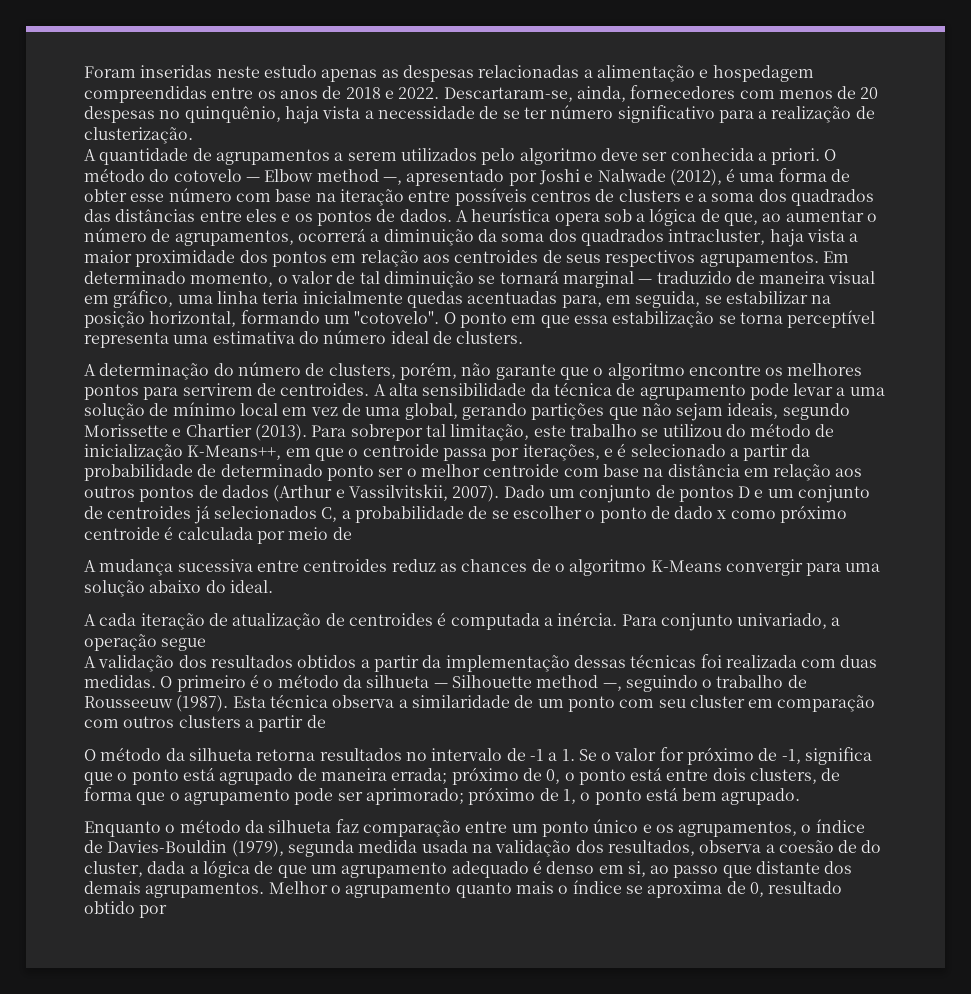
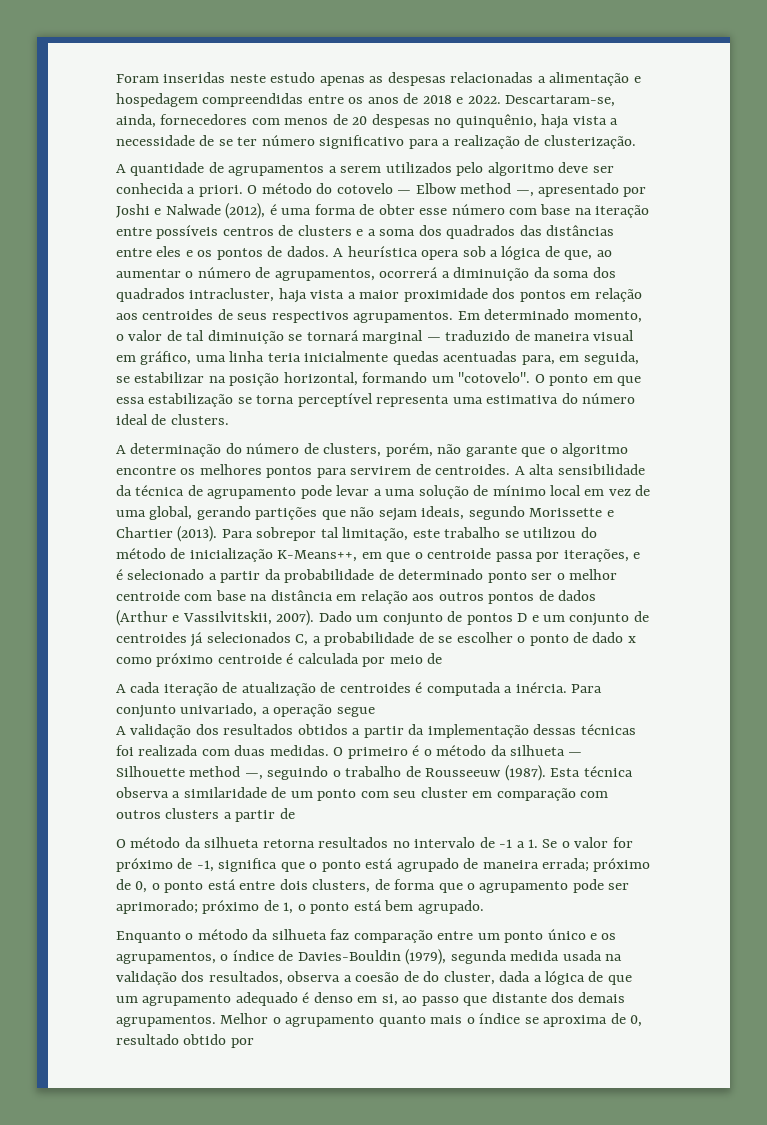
- A mudança sucessiva entre centroides reduz as chances de o algoritmo K-Means convergir para uma solução abaixo do ideal.

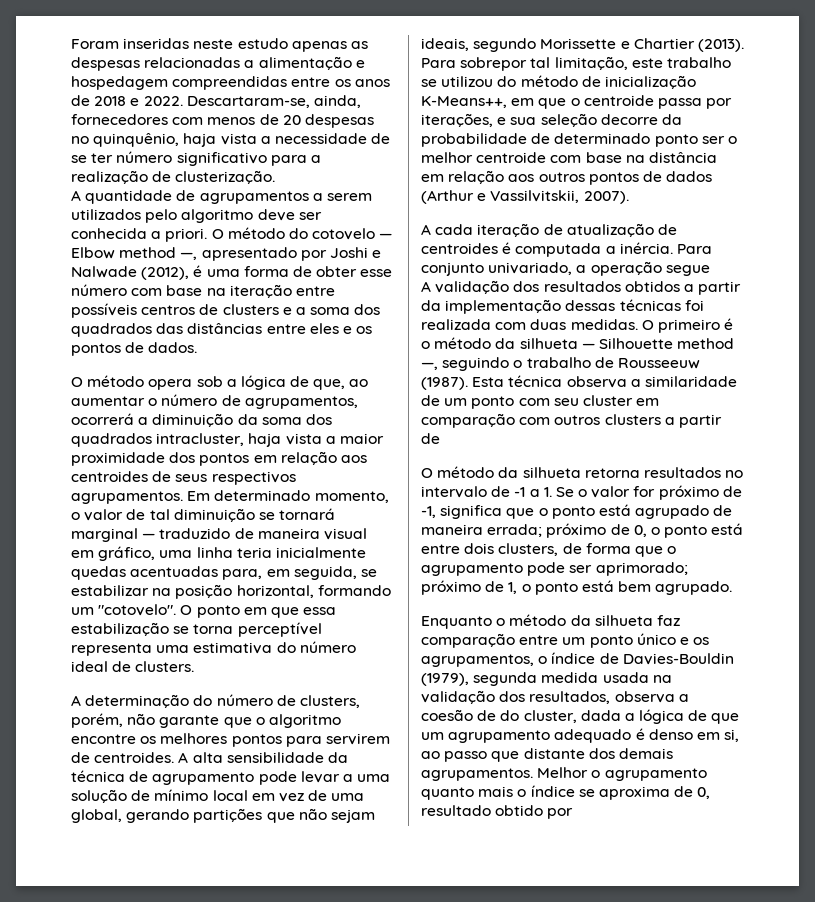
- O método do cotovelo — Elbow method —, apresentado por Joshi e Nalwade (2012), é uma forma de obter esse número com base na iteração entre possíveis centros de clusters e a soma dos quadrados das distâncias entre eles e os pontos de dados. A heurística opera sob a lógica de que, ao aumentar o número de agrupamentos, ocorrerá a diminuição da soma dos quadrados intracluster, haja vista a maior proximidade dos pontos em relação aos centroides de seus respectivos agrupamentos.
+ O método do cotovelo — Elbow method —, apresentado por Joshi e Nalwade (2012), é uma forma de obter esse número com base na iteração entre possíveis centros de clusters e a soma dos quadrados das distâncias entre eles e os pontos de dados.
+ O método opera sob a lógica de que, ao aumentar o número de agrupamentos, ocorrerá a diminuição da soma dos quadrados intracluster, haja vista a maior proximidade dos pontos em relação aos centroides de seus respectivos agrupamentos.
- Para sobrepor tal limitação, este trabalho se utilizou do método de inicialização K-Means++, em que o centroide passa por iterações, e é selecionado a partir da probabilidade de determinado ponto ser o melhor centroide com base na distância em relação aos outros pontos de dados (Arthur e Vassilvitskii, 2007). Dado um conjunto de pontos D e um conjunto de centroides já selecionados C, a probabilidade de se escolher o ponto de dado x como próximo centroide é calculada por meio de
+ Para sobrepor tal limitação, este trabalho se utilizou do método de inicialização K-Means++, em que o centroide passa por iterações, e sua seleção decorre da probabilidade de determinado ponto ser o melhor centroide com base na distância em relação aos outros pontos de dados (Arthur e Vassilvitskii, 2007).

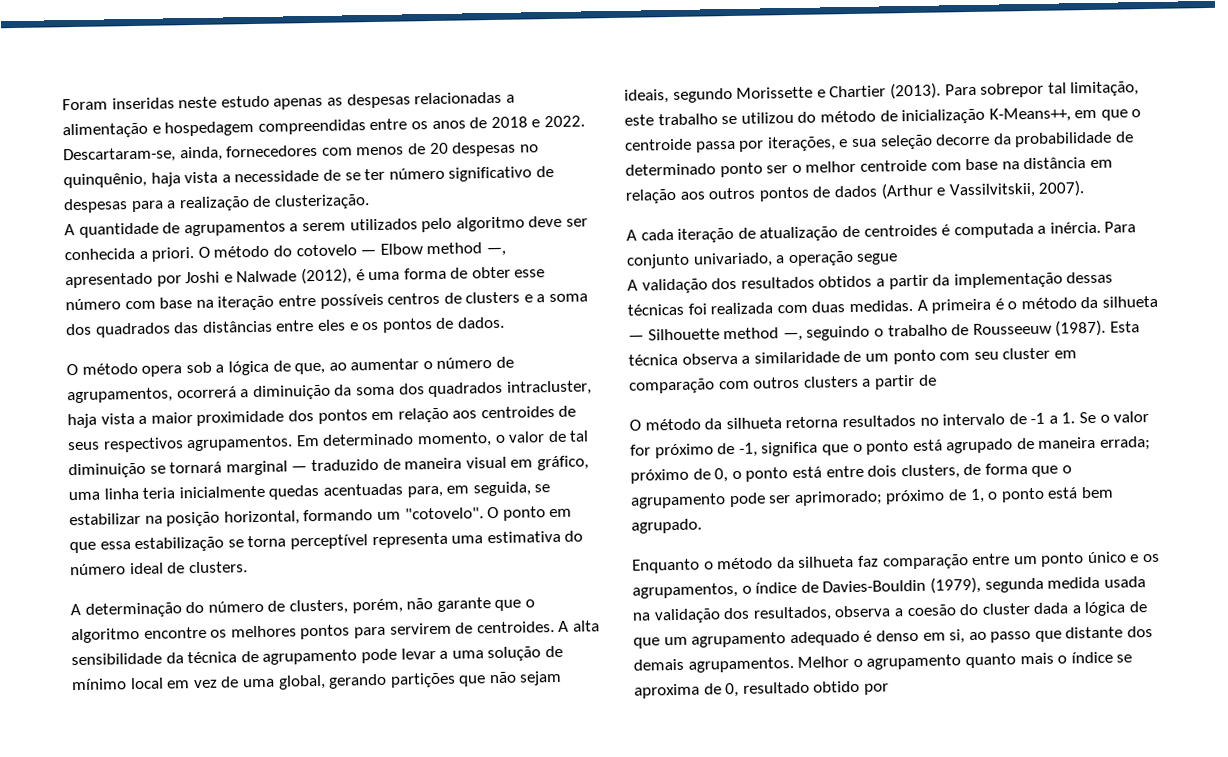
- Descartaram-se, ainda, fornecedores com menos de 20 despesas no quinquênio, haja vista a necessidade de se ter número significativo para a realização de clusterização.
+ Descartaram-se, ainda, fornecedores com menos de 20 despesas no quinquênio, haja vista a necessidade de se ter número significativo de despesas para a realização de clusterização.
- O primeiro é o método da silhueta — Silhouette method —, seguindo o trabalho de Rousseeuw (1987).
+ A primeira é o método da silhueta — Silhouette method —, seguindo o trabalho de Rousseeuw (1987).
- Enquanto o método da silhueta faz comparação entre um ponto único e os agrupamentos, o índice de Davies-Bouldin (1979), segunda medida usada na validação dos resultados, observa a coesão de do cluster, dada a lógica de que um agrupamento adequado é denso em si, ao passo que distante dos demais agrupamentos.
+ Enquanto o método da silhueta faz comparação entre um ponto único e os agrupamentos, o índice de Davies-Bouldin (1979), segunda medida usada na validação dos resultados, observa a coesão do cluster dada a lógica de que um agrupamento adequado é denso em si, ao passo que distante dos demais agrupamentos.

